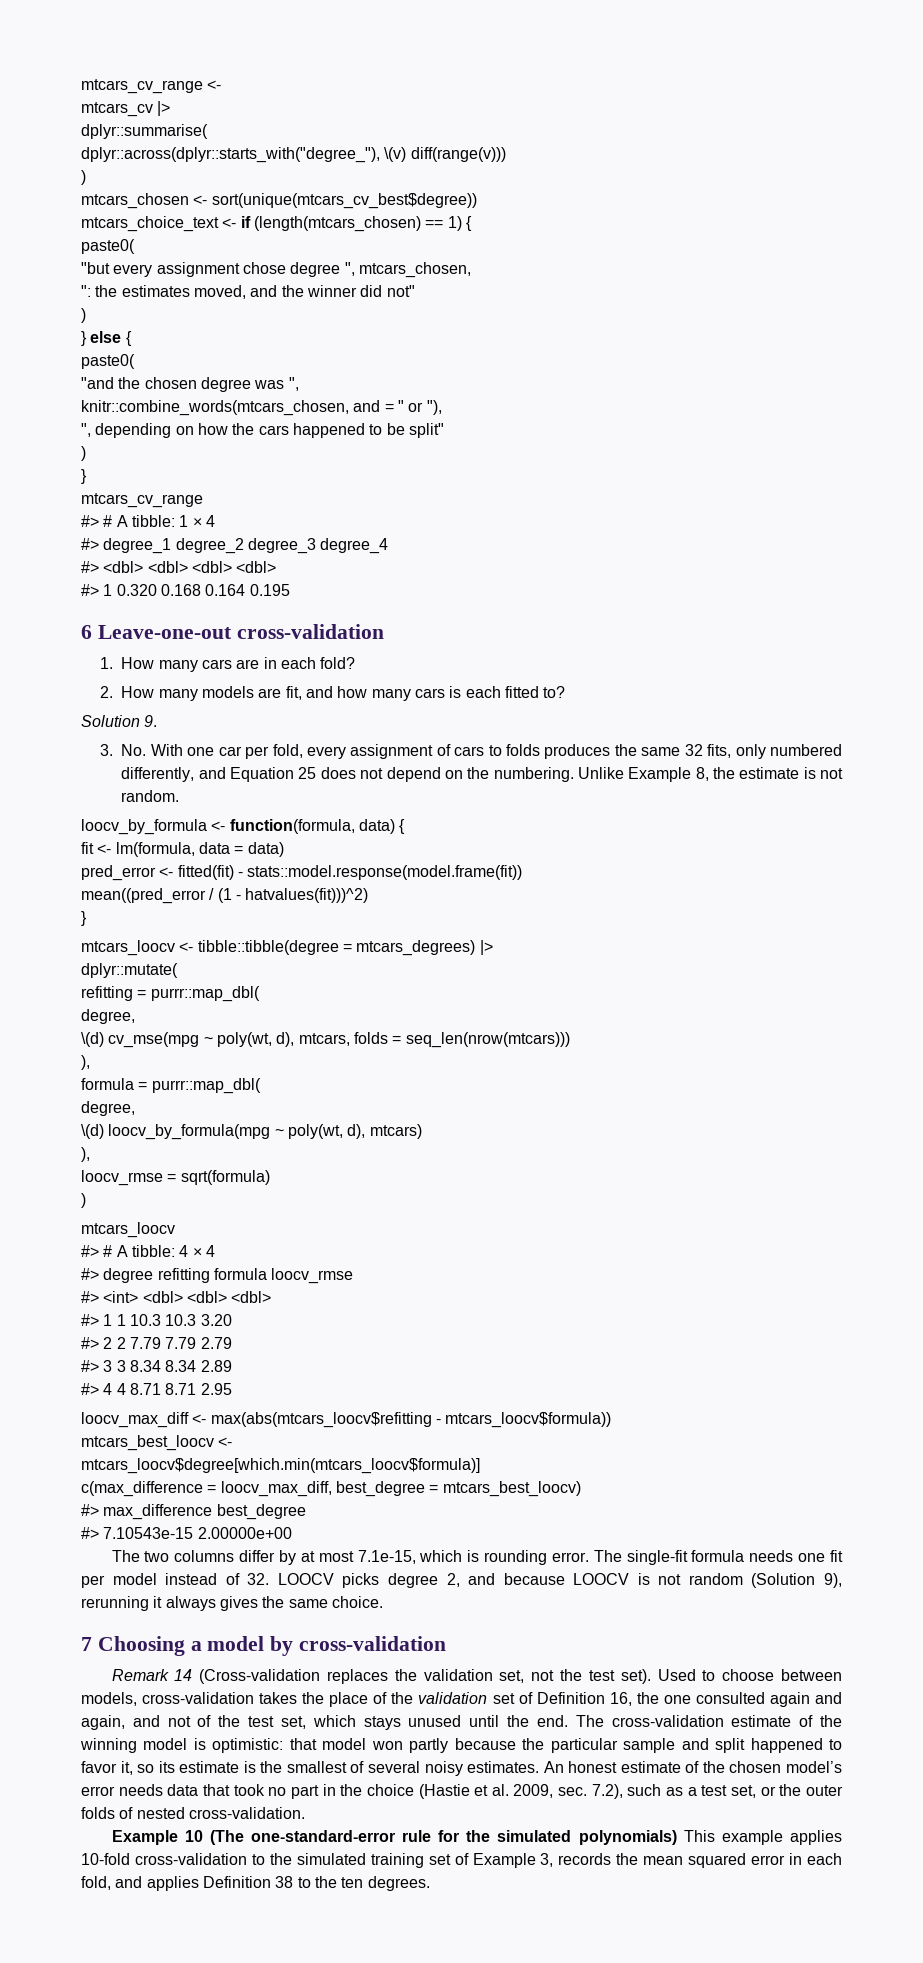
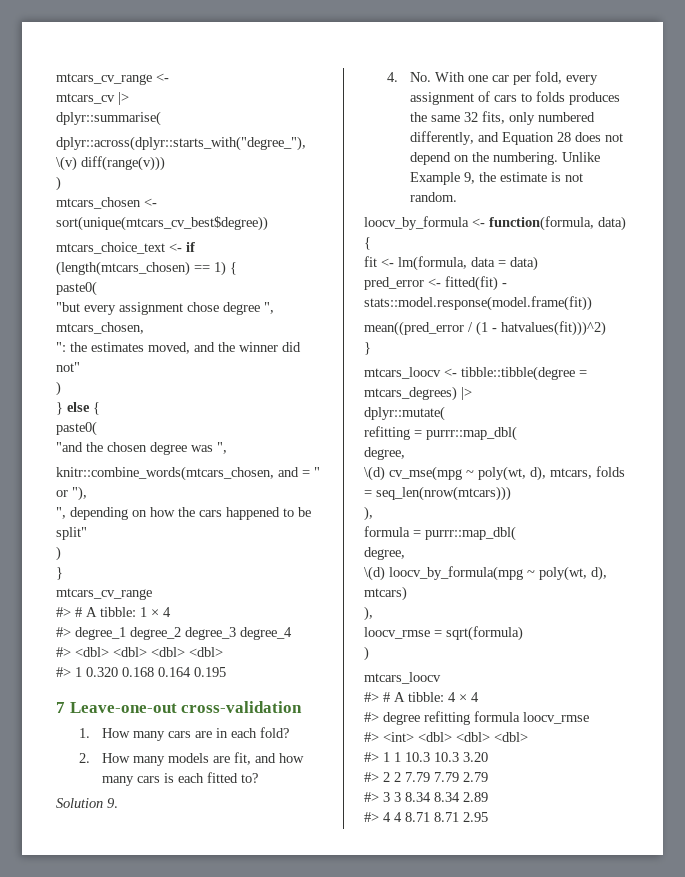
- 6 Leave-one-out cross-validation
+ 7 Leave-one-out cross-validation
- 3. No. With one car per fold, every assignment of cars to folds produces the same 32 fits, only numbered differently, and Equation 25 does not depend on the numbering.
+ 4. No. With one car per fold, every assignment of cars to folds produces the same 32 fits, only numbered differently, and Equation 28 does not depend on the numbering.
- Unlike Example 8, the estimate is not random.
+ Unlike Example 9, the estimate is not random.
- loocv_max_diff <- max(abs(mtcars_loocv$refitting - mtcars_loocv$formula))
- mtcars_best_loocv <-
- mtcars_loocv$degree[which.min(mtcars_loocv$formula)]
- c(max_difference = loocv_max_diff, best_degree = mtcars_best_loocv)
- #> max_difference best_degree
- #> 7.10543e-15 2.00000e+00
- The two columns differ by at most 7.1e-15, which is rounding error. The single-fit formula needs one fit per model instead of 32. LOOCV picks degree 2, and because LOOCV is not random (Solution 9), rerunning it always gives the same choice.
- 7 Choosing a model by cross-validation
- Remark 14 (Cross-validation replaces the validation set, not the test set). Used to choose between models, cross-validation takes the place of the validation set of Definition 16, the one consulted again and again, and not of the test set, which stays unused until the end. The cross-validation estimate of the winning model is optimistic: that model won partly because the particular sample and split happened to favor it, so its estimate is the smallest of several noisy estimates. An honest estimate of the chosen model’s error needs data that took no part in the choice (Hastie et al. 2009, sec. 7.2), such as a test set, or the outer folds of nested cross-validation.
- Example 10 (The one-standard-error rule for the simulated polynomials) This example applies 10-fold cross-validation to the simulated training set of Example 3, records the mean squared error in each fold, and applies Definition 38 to the ten degrees.

